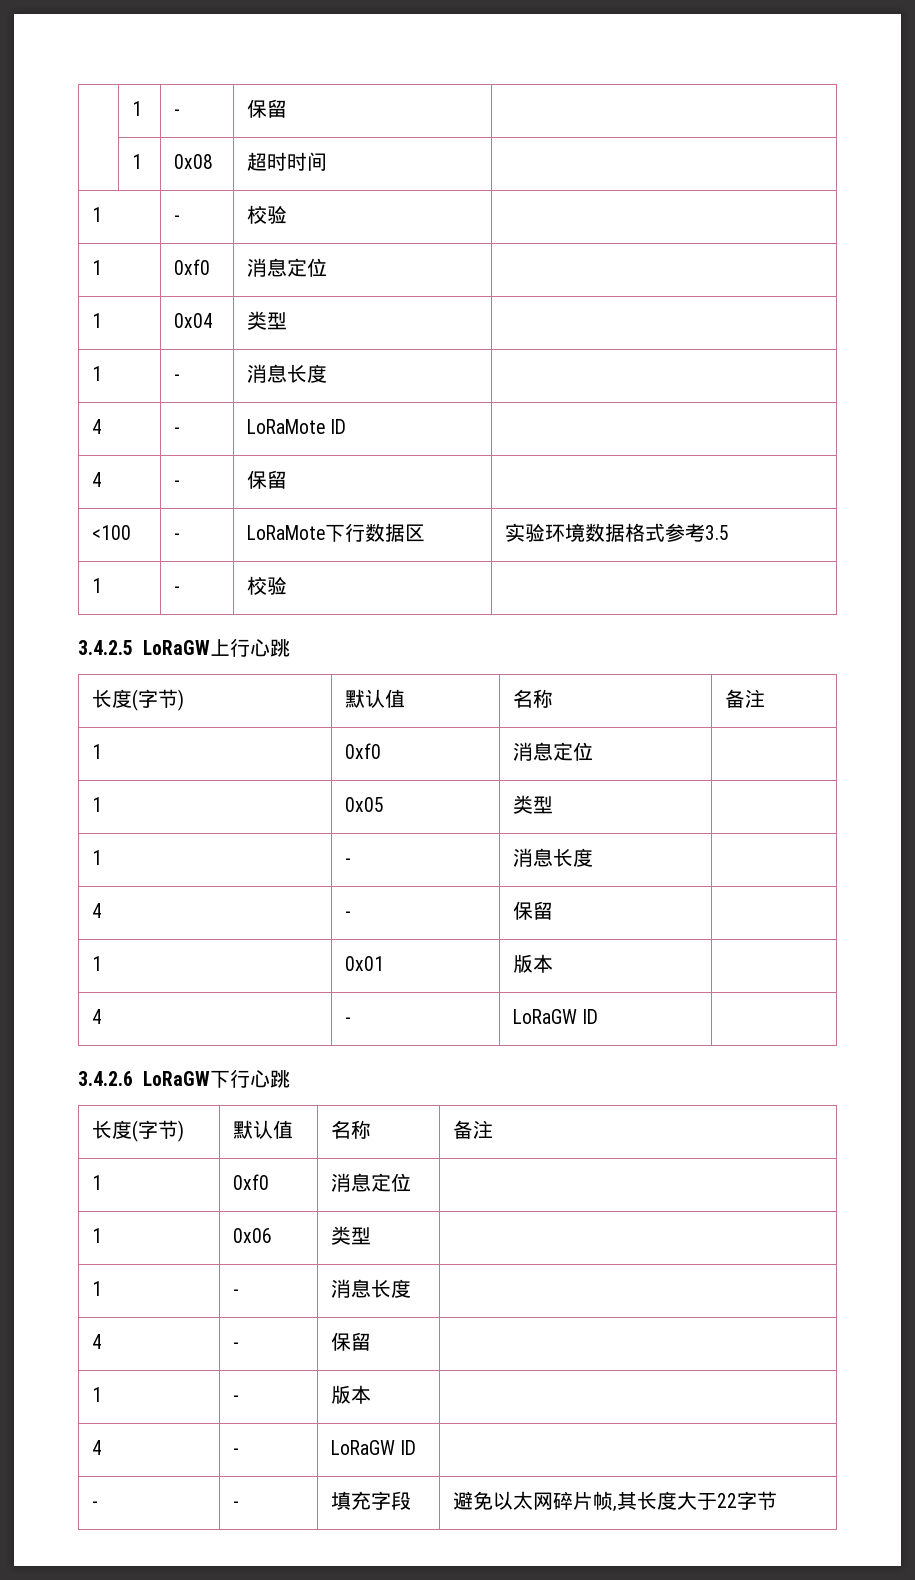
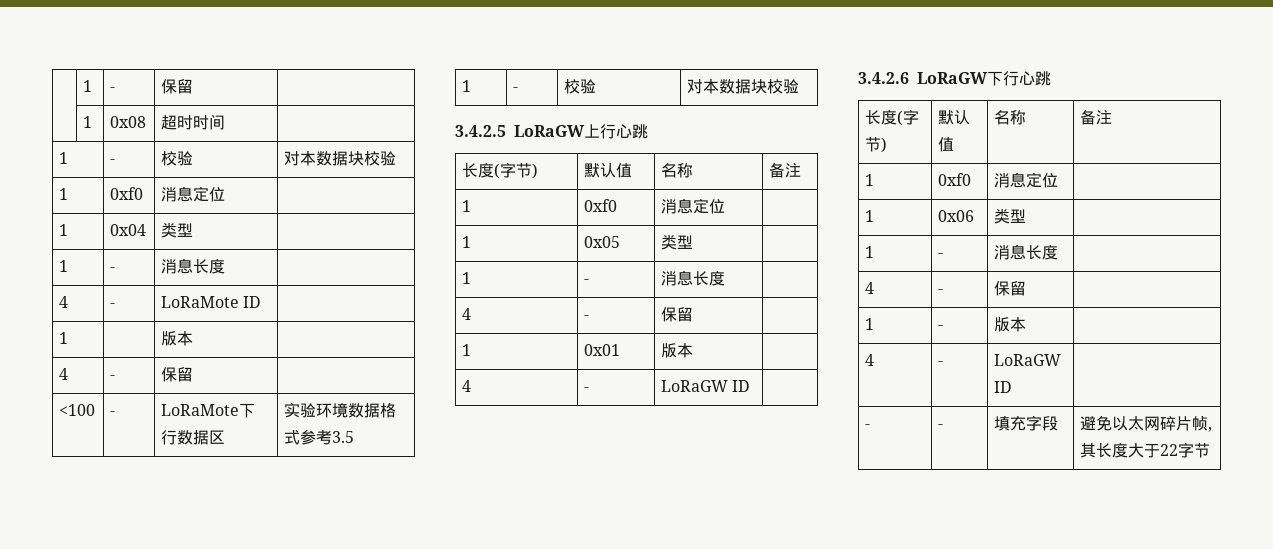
  | 1 | 0x08 | 超时时间 |
- 1 | - | 校验 |
+ 1 | - | 校验 | 对本数据块校验
+ 1 | | 版本 |
  <100 | - | LoRaMote下行数据区 | 实验环境数据格式参考3.5
- 1 | - | 校验 |
+ 1 | - | 校验 | 对本数据块校验

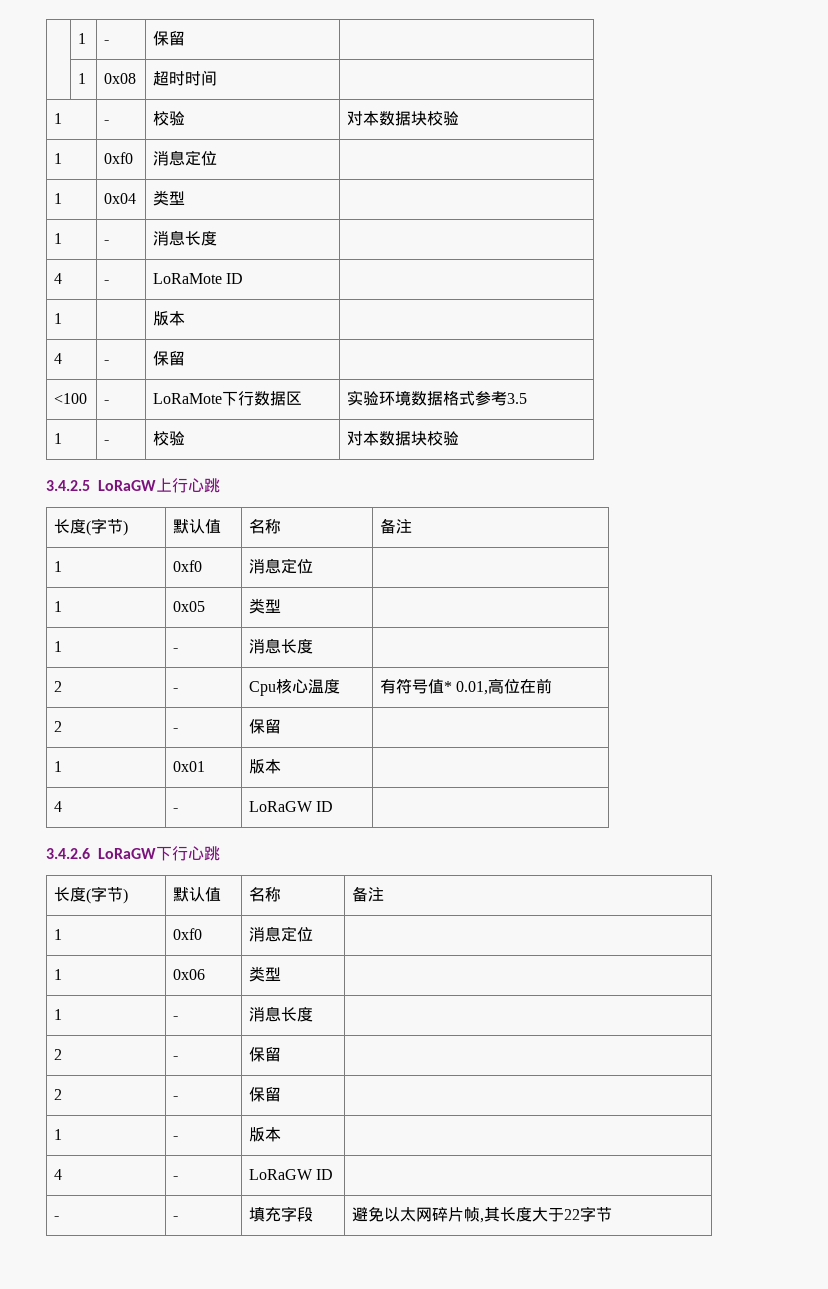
  1 | 0x05 | 类型 |
  1 | - | 消息长度 |
- 4 | - | 保留 |
+ 2 | - | Cpu核心温度 | 有符号值* 0.01,高位在前
+ 2 | - | 保留 |
  1 | 0x06 | 类型 |
  1 | - | 消息长度 |
- 4 | - | 保留 |
+ 2 | - | 保留 |
+ 2 | - | 保留 |

